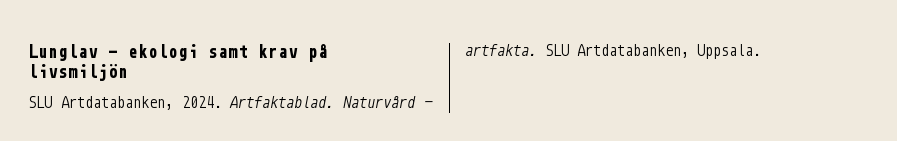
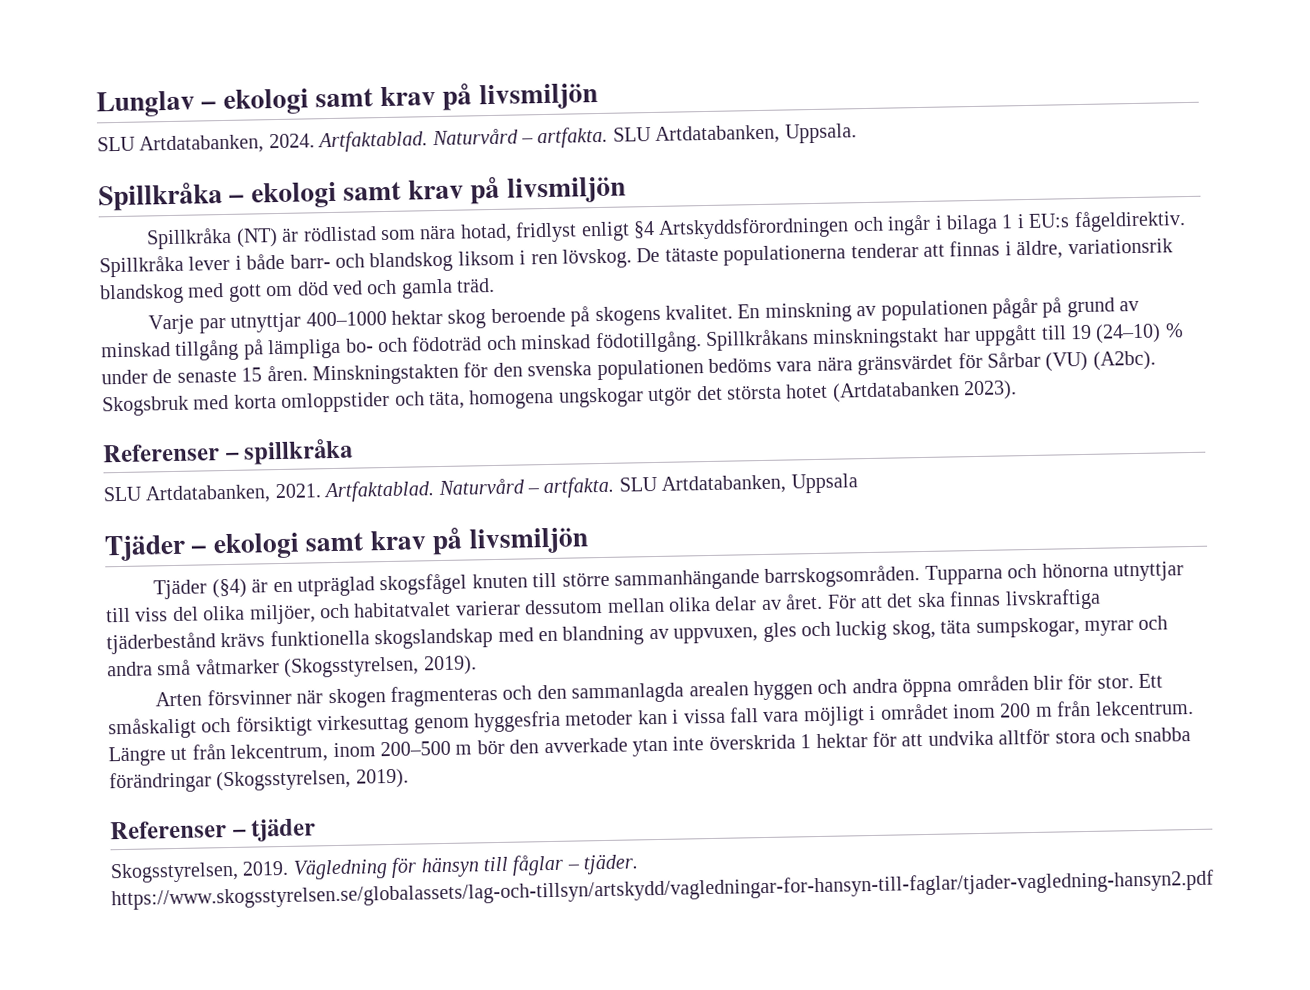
+ Spillkråka – ekologi samt krav på livsmiljön
+ Spillkråka (NT) är rödlistad som nära hotad, fridlyst enligt §4 Artskyddsförordningen och ingår i bilaga 1 i EU:s fågeldirektiv. Spillkråka lever i både barr- och blandskog liksom i ren lövskog. De tätaste populationerna tenderar att finnas i äldre, variationsrik blandskog med gott om död ved och gamla träd.
+ Varje par utnyttjar 400–1000 hektar skog beroende på skogens kvalitet. En minskning av populationen pågår på grund av minskad tillgång på lämpliga bo- och födoträd och minskad födotillgång. Spillkråkans minskningstakt har uppgått till 19 (24–10) % under de senaste 15 åren. Minskningstakten för den svenska populationen bedöms vara nära gränsvärdet för Sårbar (VU) (A2bc). Skogsbruk med korta omloppstider och täta, homogena ungskogar utgör det största hotet (Artdatabanken 2023).
+ Referenser – spillkråka
+ SLU Artdatabanken, 2021. Artfaktablad. Naturvård – artfakta. SLU Artdatabanken, Uppsala
+ Tjäder – ekologi samt krav på livsmiljön
+ Tjäder (§4) är en utpräglad skogsfågel knuten till större sammanhängande barrskogsområden. Tupparna och hönorna utnyttjar till viss del olika miljöer, och habitatvalet varierar dessutom mellan olika delar av året. För att det ska finnas livskraftiga tjäderbestånd krävs funktionella skogslandskap med en blandning av uppvuxen, gles och luckig skog, täta sumpskogar, myrar och andra små våtmarker (Skogsstyrelsen, 2019).
+ Arten försvinner när skogen fragmenteras och den sammanlagda arealen hyggen och andra öppna områden blir för stor. Ett småskaligt och försiktigt virkesuttag genom hyggesfria metoder kan i vissa fall vara möjligt i området inom 200 m från lekcentrum. Längre ut från lekcentrum, inom 200–500 m bör den avverkade ytan inte överskrida 1 hektar för att undvika alltför stora och snabba förändringar (Skogsstyrelsen, 2019).
+ Referenser – tjäder
+ Skogsstyrelsen, 2019. Vägledning för hänsyn till fåglar – tjäder. https://www.skogsstyrelsen.se/globalassets/lag-och-tillsyn/artskydd/vagledningar-for-hansyn-till-faglar/tjader-vagledning-hansyn2.pdf

